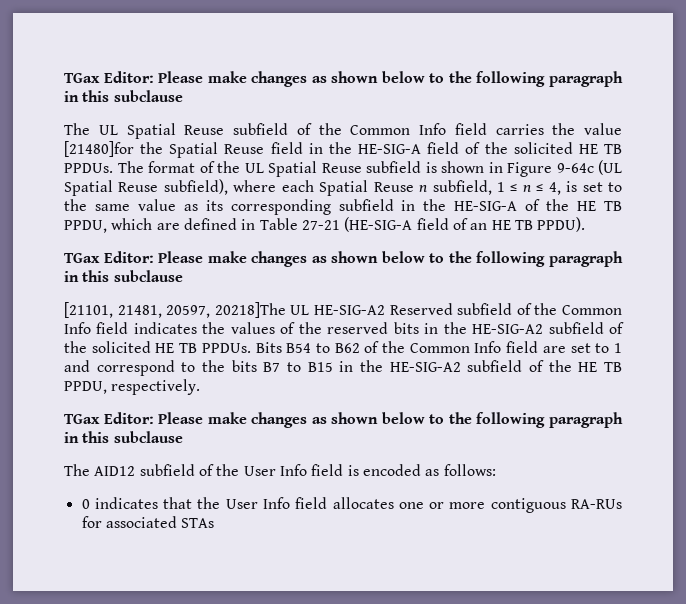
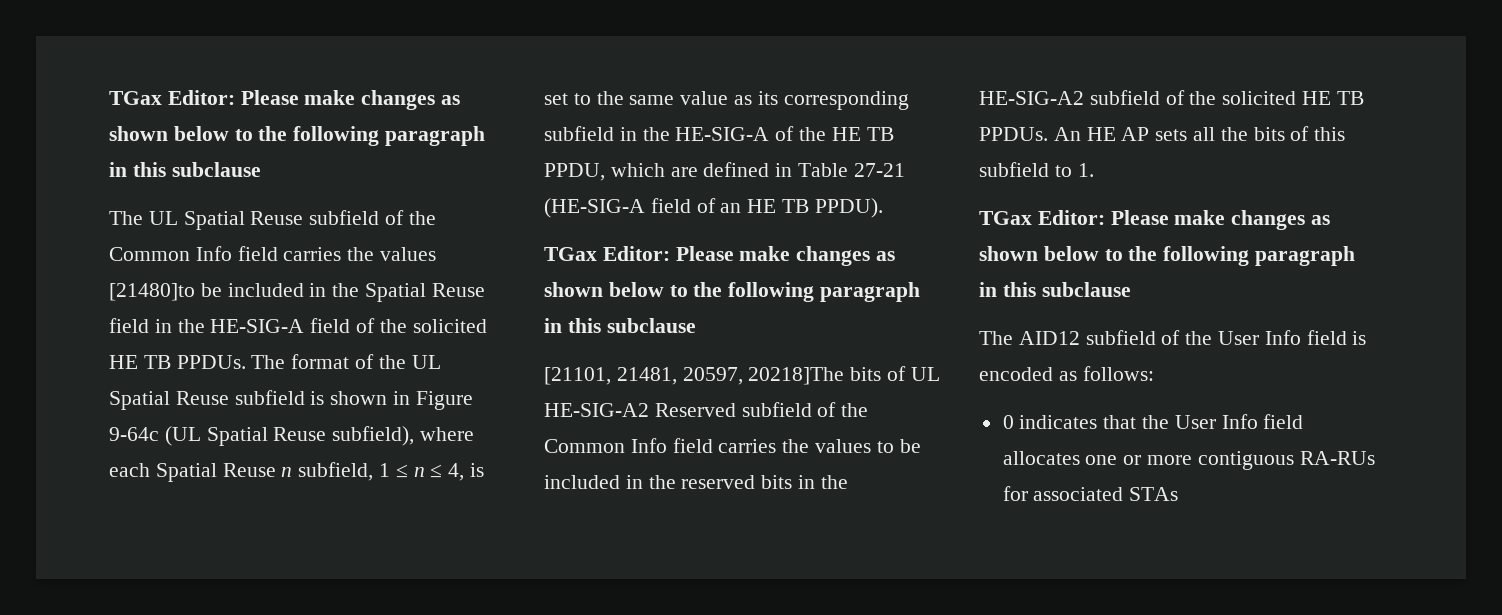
- The UL Spatial Reuse subfield of the Common Info field carries the value [21480]for the Spatial Reuse field in the HE-SIG-A field of the solicited HE TB PPDUs.
+ The UL Spatial Reuse subfield of the Common Info field carries the values [21480]to be included in the Spatial Reuse field in the HE-SIG-A field of the solicited HE TB PPDUs.
- [21101, 21481, 20597, 20218]The UL HE-SIG-A2 Reserved subfield of the Common Info field indicates the values of the reserved bits in the HE-SIG-A2 subfield of the solicited HE TB PPDUs.
+ [21101, 21481, 20597, 20218]The bits of UL HE-SIG-A2 Reserved subfield of the Common Info field carries the values to be included in the reserved bits in the HE-SIG-A2 subfield of the solicited HE TB PPDUs.
- Bits B54 to B62 of the Common Info field are set to 1 and correspond to the bits B7 to B15 in the HE-SIG-A2 subfield of the HE TB PPDU, respectively.
+ An HE AP sets all the bits of this subfield to 1.

